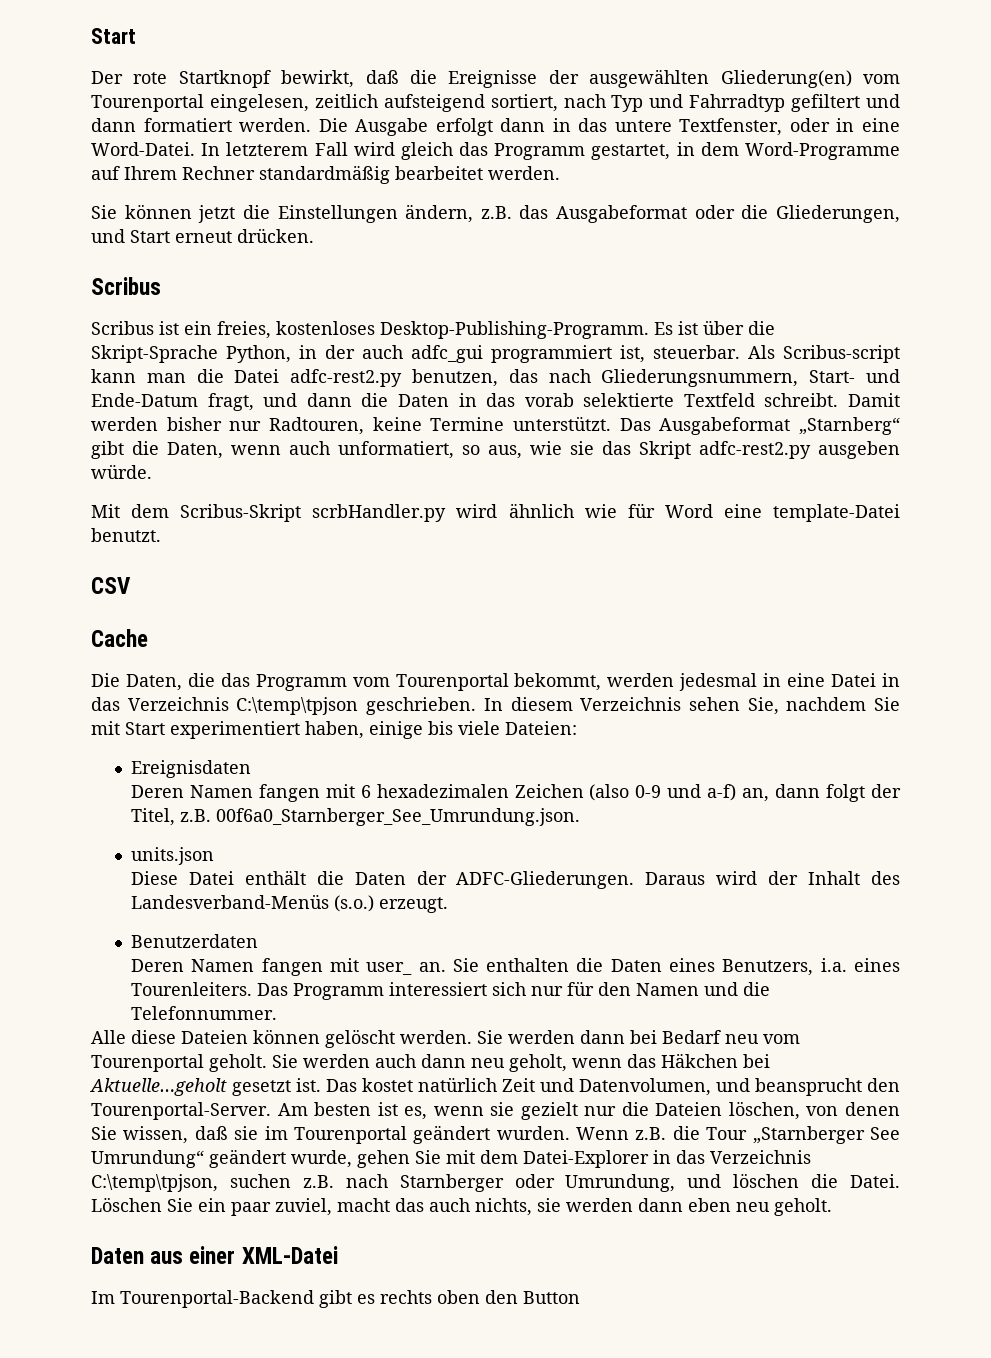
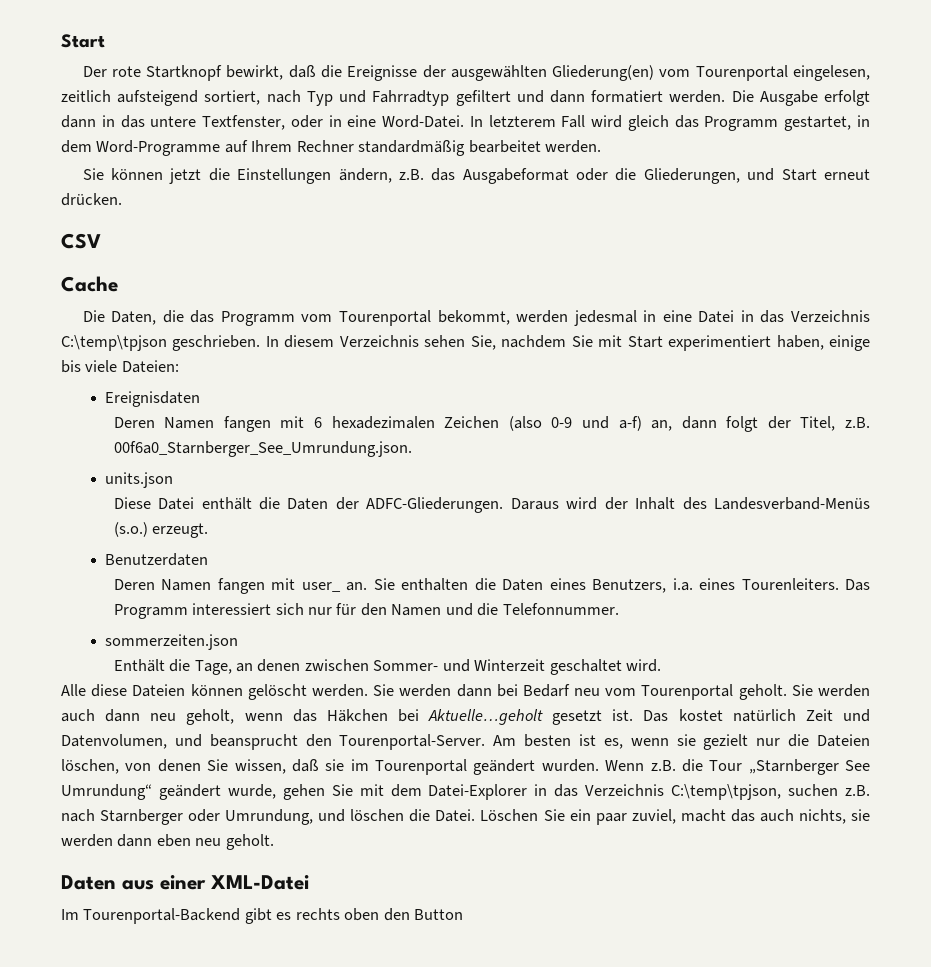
  Sie können jetzt die Einstellungen ändern, z.B. das Ausgabeformat oder die Gliederungen, und Start erneut drücken.
- Scribus
- Scribus ist ein freies, kostenloses Desktop-Publishing-Programm. Es ist über die Skript-Sprache Python, in der auch adfc_gui programmiert ist, steuerbar. Als Scribus-script kann man die Datei adfc-rest2.py benutzen, das nach Gliederungsnummern, Start- und Ende-Datum fragt, und dann die Daten in das vorab selektierte Textfeld schreibt. Damit werden bisher nur Radtouren, keine Termine unterstützt. Das Ausgabeformat „Starnberg“ gibt die Daten, wenn auch unformatiert, so aus, wie sie das Skript adfc-rest2.py ausgeben würde.
- Mit dem Scribus-Skript scrbHandler.py wird ähnlich wie für Word eine template-Datei benutzt.
+ sommerzeiten.json
+ Enthält die Tage, an denen zwischen Sommer- und Winterzeit geschaltet wird.

